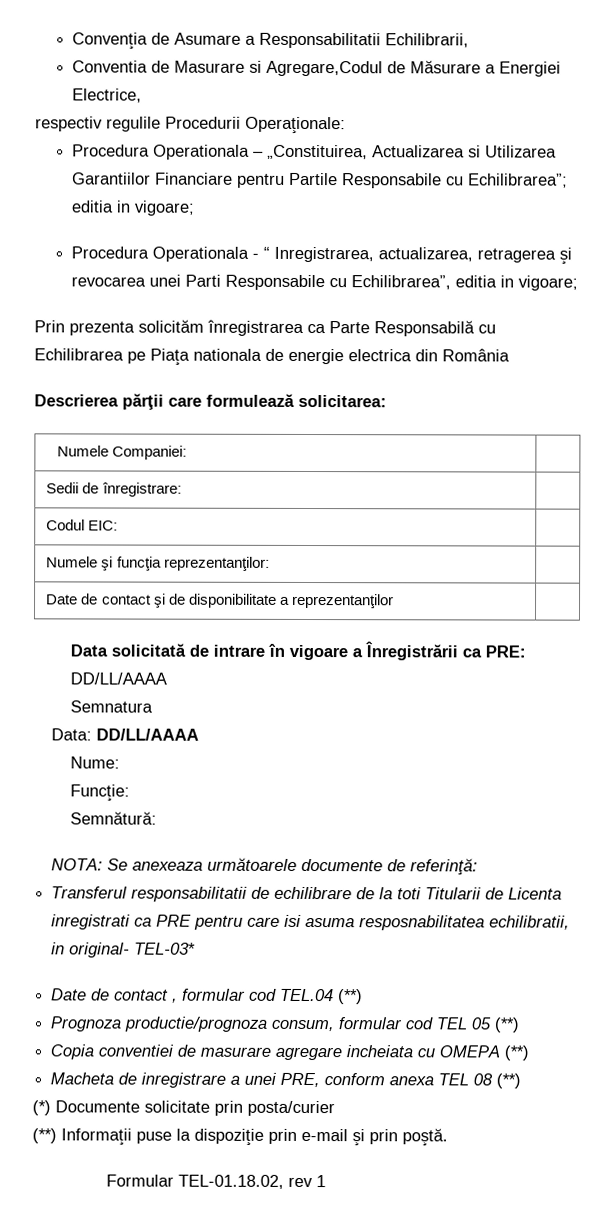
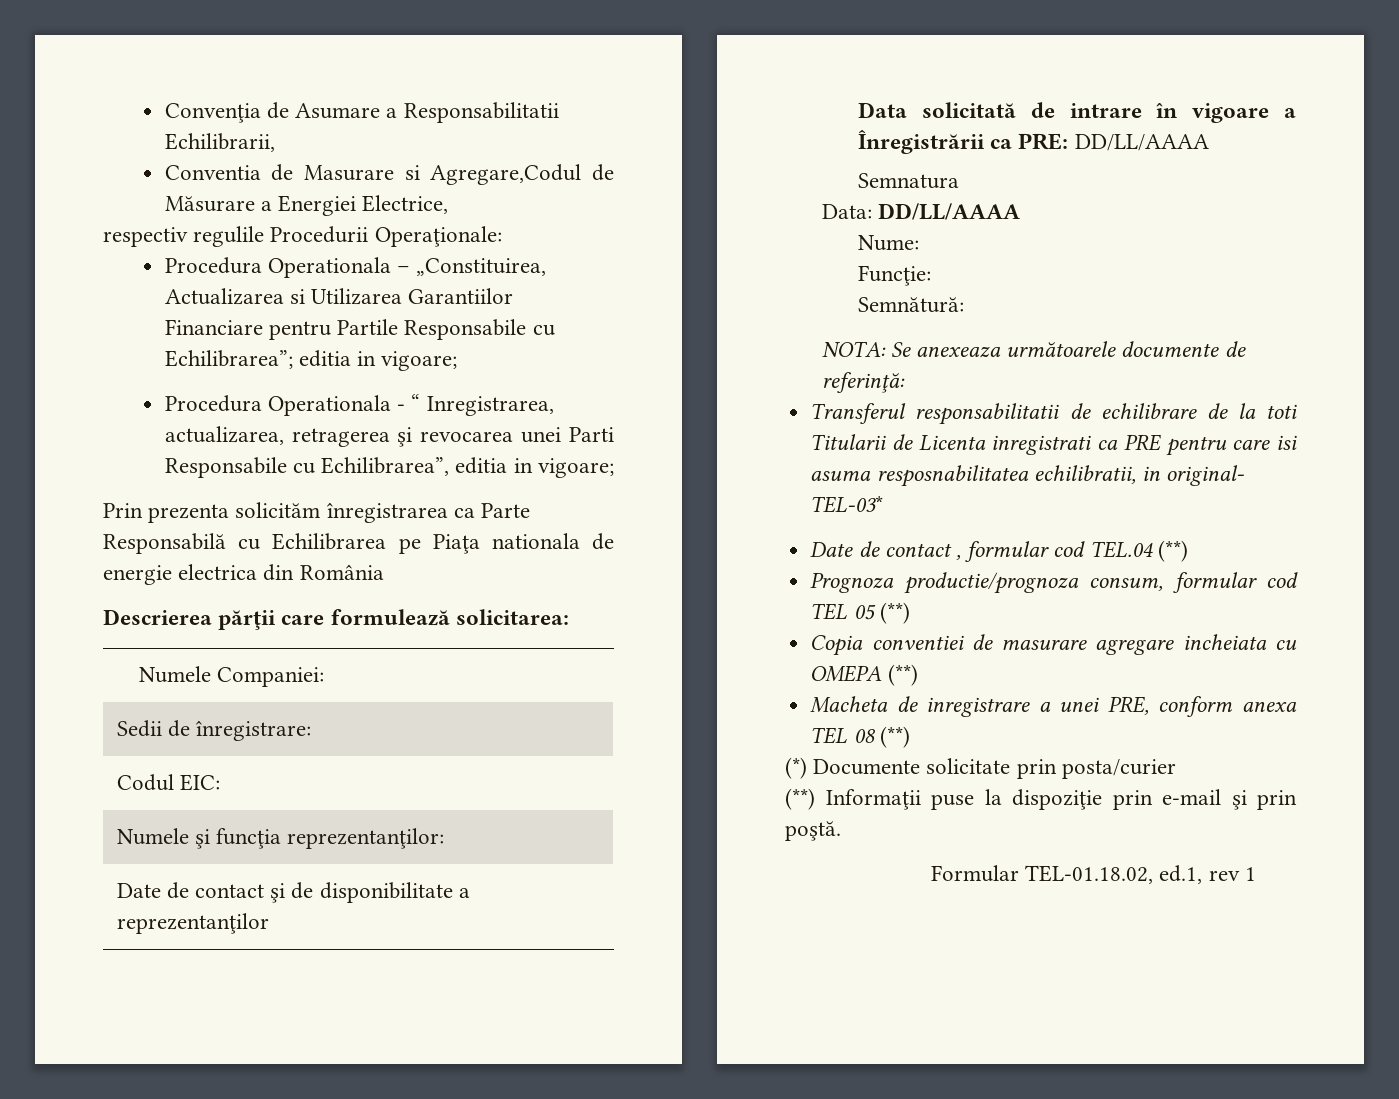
- Formular TEL-01.18.02, rev 1
+ Formular TEL-01.18.02, ed.1, rev 1

